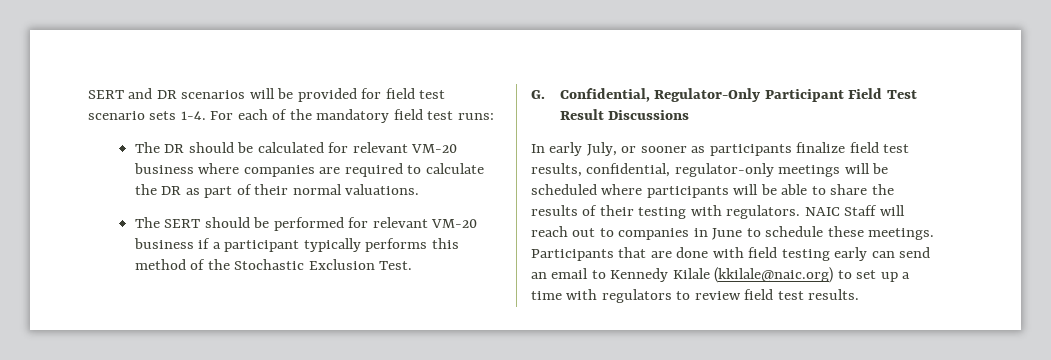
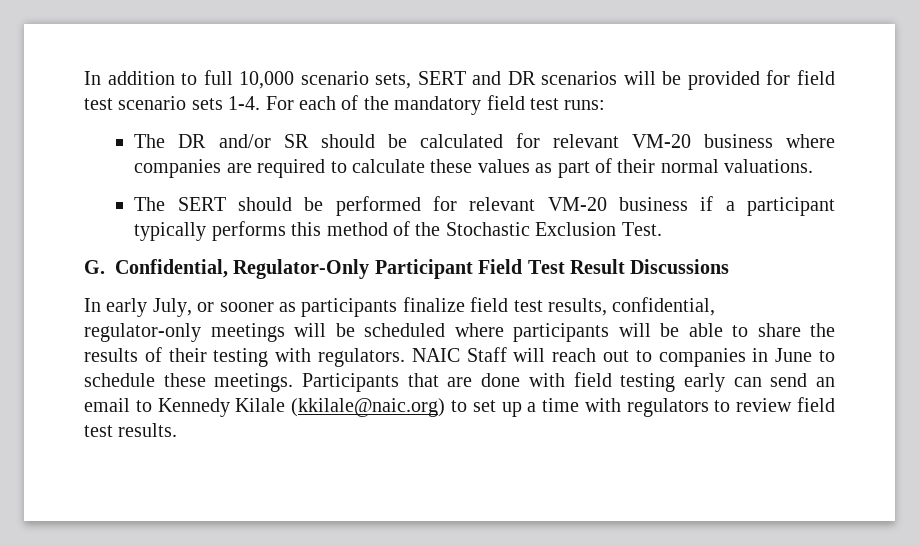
- SERT and DR scenarios will be provided for field test scenario sets 1-4.
+ In addition to full 10,000 scenario sets, SERT and DR scenarios will be provided for field test scenario sets 1-4.
- The DR should be calculated for relevant VM-20 business where companies are required to calculate the DR as part of their normal valuations.
+ The DR and/or SR should be calculated for relevant VM-20 business where companies are required to calculate these values as part of their normal valuations.

